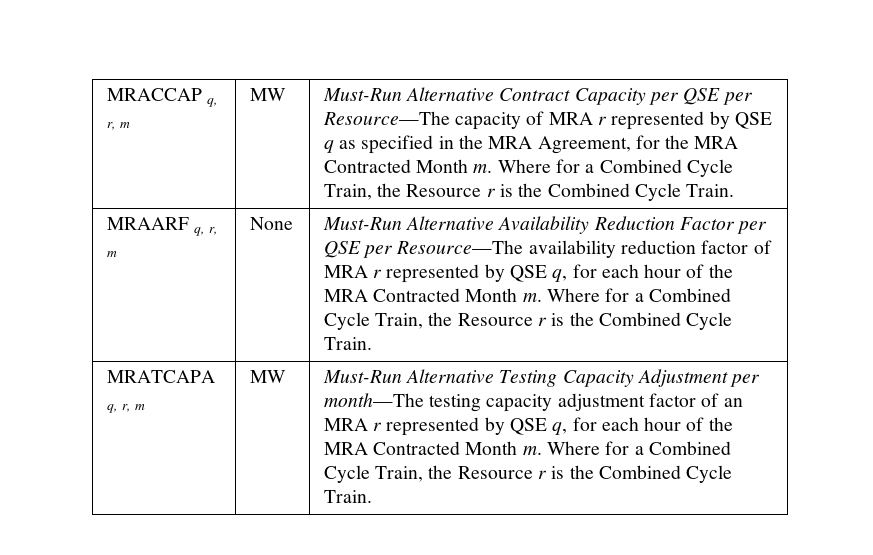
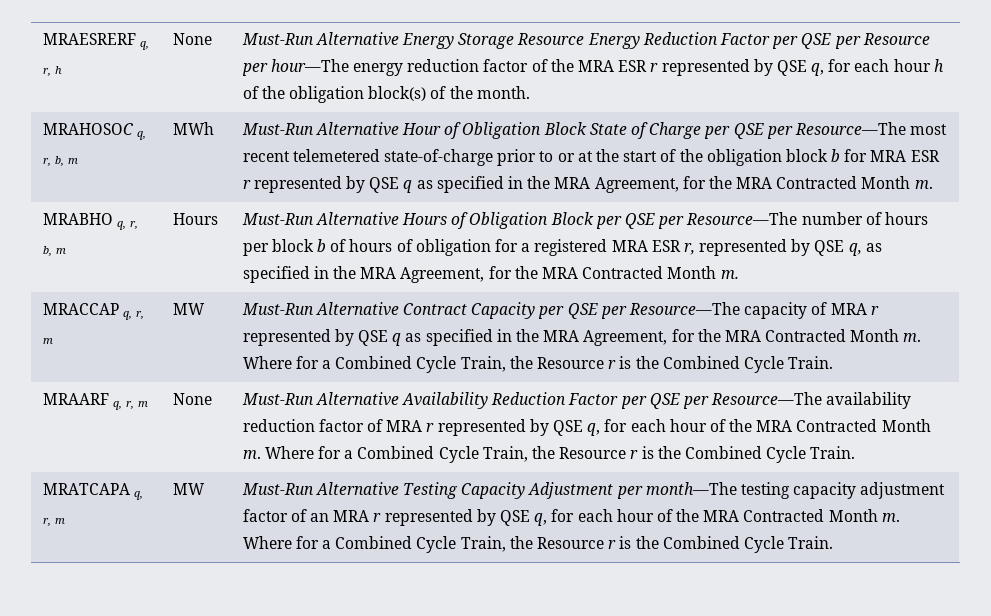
+ MRAESRERF q, r, h | None | Must-Run Alternative Energy Storage Resource Energy Reduction Factor per QSE per Resource per hour—The energy reduction factor of the MRA ESR r represented by QSE q, for each hour h of the obligation block(s) of the month.
+ MRAHOSOC q, r, b, m | MWh | Must-Run Alternative Hour of Obligation Block State of Charge per QSE per Resource—The most recent telemetered state-of-charge prior to or at the start of the obligation block b for MRA ESR r represented by QSE q as specified in the MRA Agreement, for the MRA Contracted Month m.
+ MRABHO q, r, b, m | Hours | Must-Run Alternative Hours of Obligation Block per QSE per Resource—The number of hours per block b of hours of obligation for a registered MRA ESR r, represented by QSE q, as specified in the MRA Agreement, for the MRA Contracted Month m.

